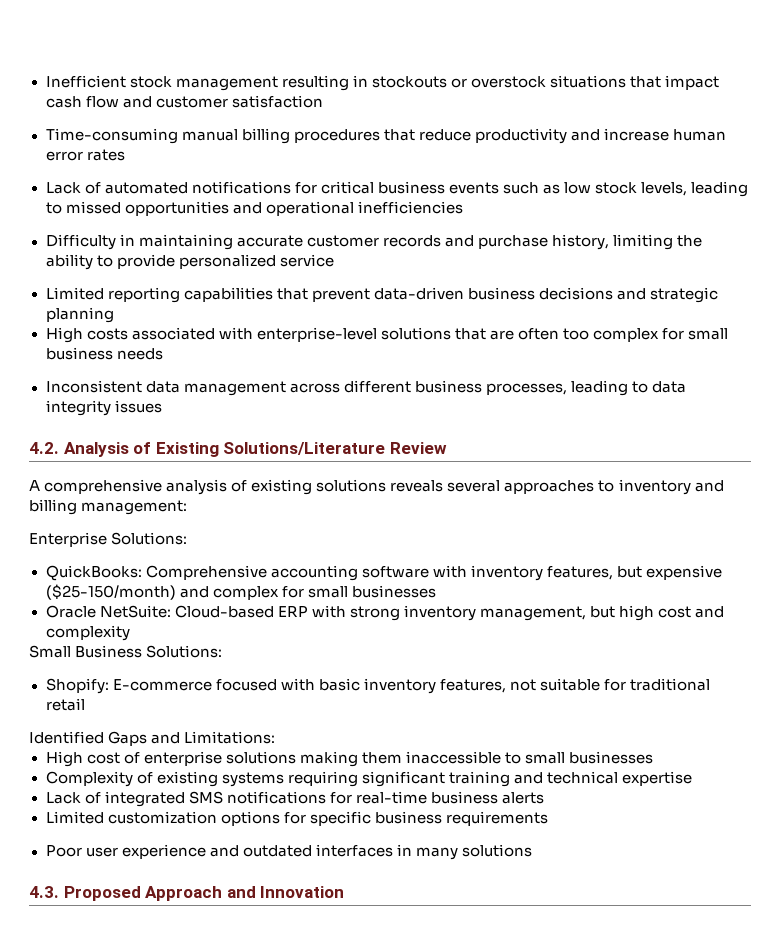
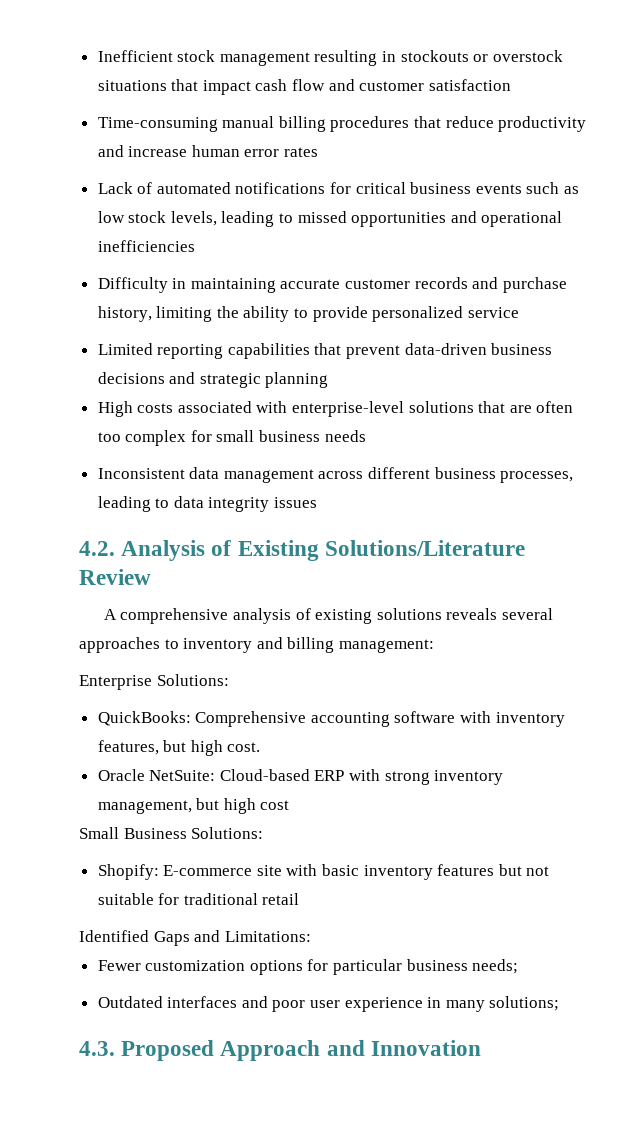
- QuickBooks: Comprehensive accounting software with inventory features, but expensive ($25-150/month) and complex for small businesses
+ QuickBooks: Comprehensive accounting software with inventory features, but high cost.
- Oracle NetSuite: Cloud-based ERP with strong inventory management, but high cost and complexity
+ Oracle NetSuite: Cloud-based ERP with strong inventory management, but high cost
- Shopify: E-commerce focused with basic inventory features, not suitable for traditional retail
+ Shopify: E-commerce site with basic inventory features but not suitable for traditional retail
- High cost of enterprise solutions making them inaccessible to small businesses
- Complexity of existing systems requiring significant training and technical expertise
- Lack of integrated SMS notifications for real-time business alerts
- Limited customization options for specific business requirements
- Poor user experience and outdated interfaces in many solutions
+ Fewer customization options for particular business needs;
+ Outdated interfaces and poor user experience in many solutions;

